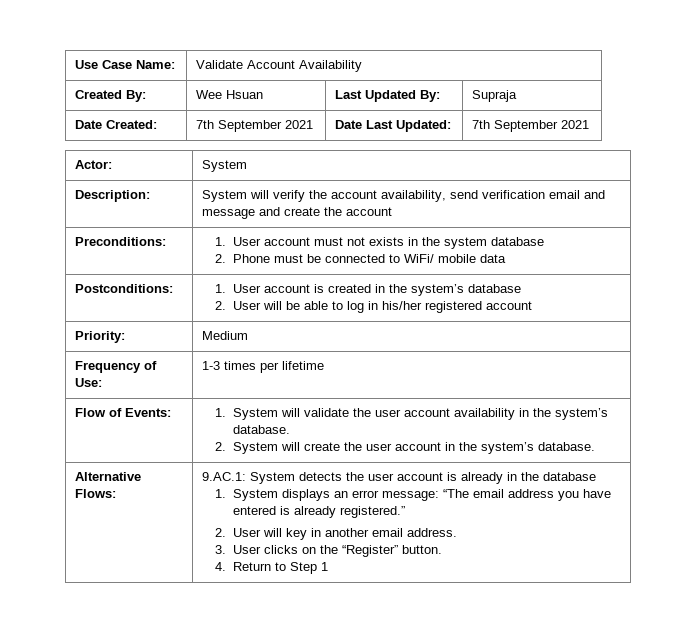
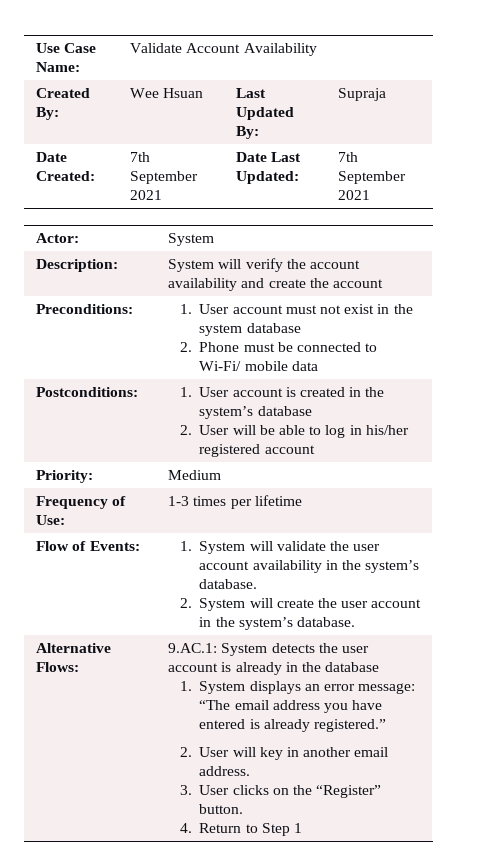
- Description: | System will verify the account availability, send verification email and message and create the account
+ Description: | System will verify the account availability and create the account
- Preconditions: | 1. User account must not exists in the system database
- 2. Phone must be connected to WiFi/ mobile data
+ Preconditions: | 1. User account must not exist in the system database
+ 2. Phone must be connected to Wi-Fi/ mobile data

